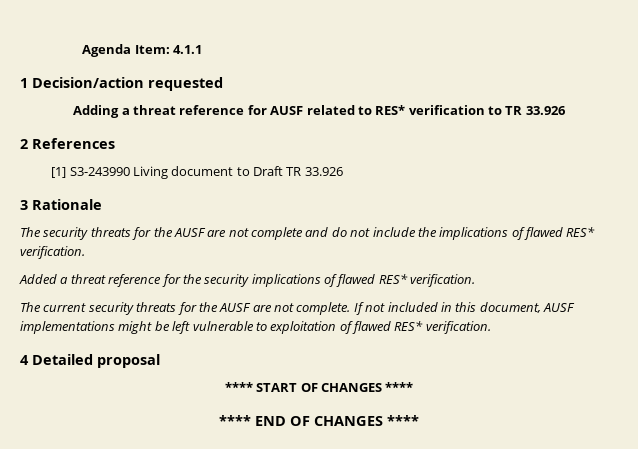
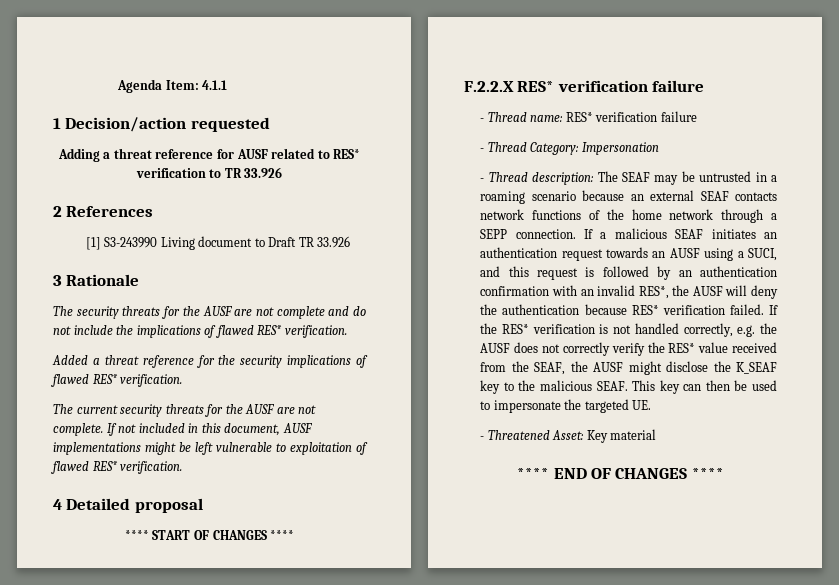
+ F.2.2.X RES* verification failure
+ - Thread name: RES* verification failure
+ - Thread Category: Impersonation
+ - Thread description: The SEAF may be untrusted in a roaming scenario because an external SEAF contacts network functions of the home network through a SEPP connection. If a malicious SEAF initiates an authentication request towards an AUSF using a SUCI, and this request is followed by an authentication confirmation with an invalid RES*, the AUSF will deny the authentication because RES* verification failed. If the RES* verification is not handled correctly, e.g. the AUSF does not correctly verify the RES* value received from the SEAF, the AUSF might disclose the K_SEAF key to the malicious SEAF. This key can then be used to impersonate the targeted UE.
+ - Threatened Asset: Key material

